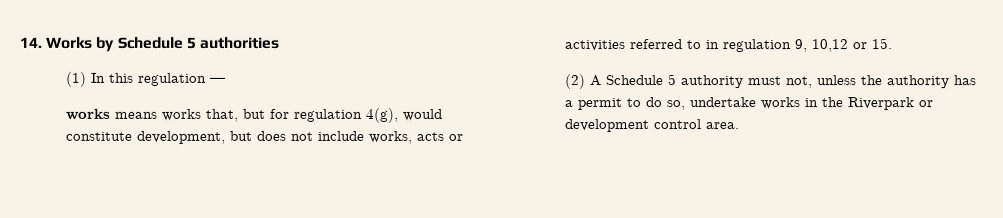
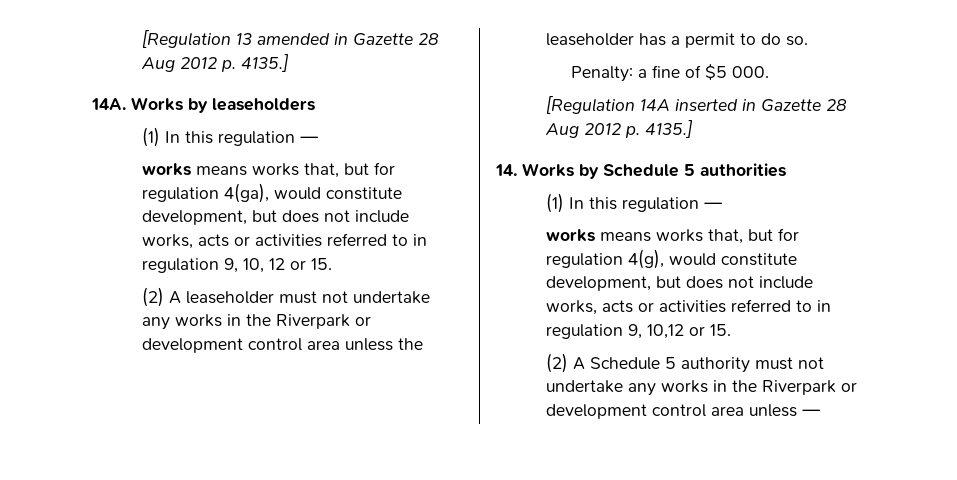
+ [Regulation 13 amended in Gazette 28 Aug 2012 p. 4135.]
+ 14A. Works by leaseholders
+ (1) In this regulation —
+ works means works that, but for regulation 4(ga), would constitute development, but does not include works, acts or activities referred to in regulation 9, 10, 12 or 15.
+ (2) A leaseholder must not undertake any works in the Riverpark or development control area unless the leaseholder has a permit to do so.
+ Penalty: a fine of $5 000.
+ [Regulation 14A inserted in Gazette 28 Aug 2012 p. 4135.]
- (2) A Schedule 5 authority must not, unless the authority has a permit to do so, undertake works in the Riverpark or development control area.
+ (2) A Schedule 5 authority must not undertake any works in the Riverpark or development control area unless —

